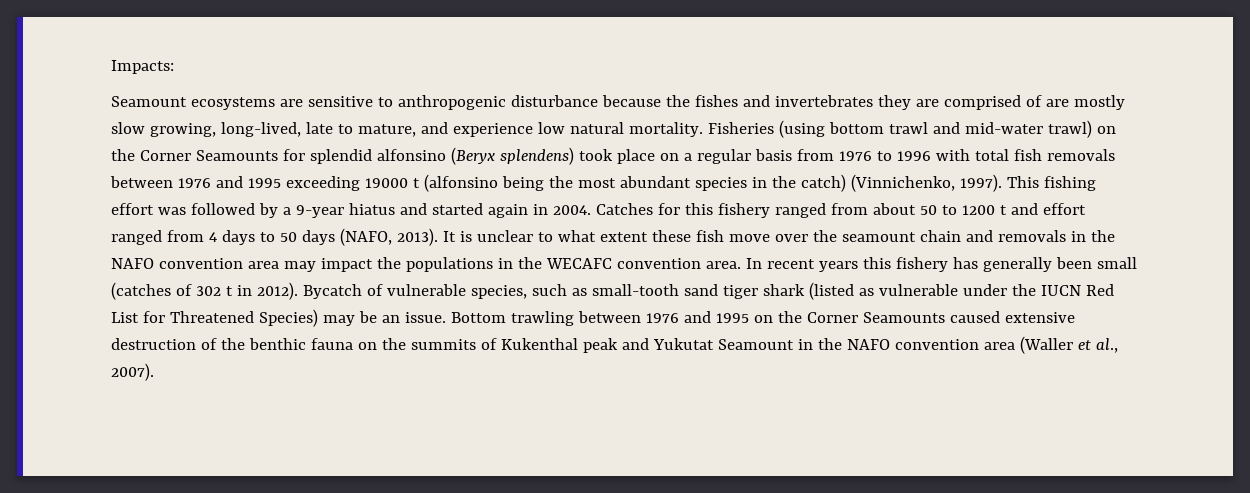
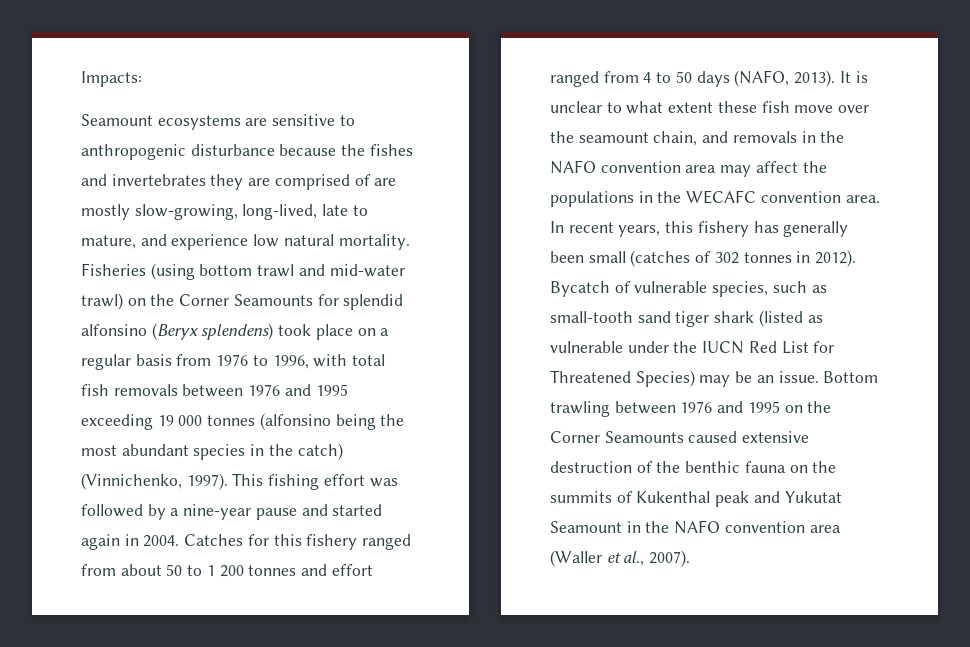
- Seamount ecosystems are sensitive to anthropogenic disturbance because the fishes and invertebrates they are comprised of are mostly slow growing, long-lived, late to mature, and experience low natural mortality.
+ Seamount ecosystems are sensitive to anthropogenic disturbance because the fishes and invertebrates they are comprised of are mostly slow-growing, long-lived, late to mature, and experience low natural mortality.
- Fisheries (using bottom trawl and mid-water trawl) on the Corner Seamounts for splendid alfonsino (Beryx splendens) took place on a regular basis from 1976 to 1996 with total fish removals between 1976 and 1995 exceeding 19000 t (alfonsino being the most abundant species in the catch) (Vinnichenko, 1997).
+ Fisheries (using bottom trawl and mid-water trawl) on the Corner Seamounts for splendid alfonsino (Beryx splendens) took place on a regular basis from 1976 to 1996, with total fish removals between 1976 and 1995 exceeding 19 000 tonnes (alfonsino being the most abundant species in the catch) (Vinnichenko, 1997).
- This fishing effort was followed by a 9-year hiatus and started again in 2004.
+ This fishing effort was followed by a nine-year pause and started again in 2004.
- Catches for this fishery ranged from about 50 to 1200 t and effort ranged from 4 days to 50 days (NAFO, 2013).
+ Catches for this fishery ranged from about 50 to 1 200 tonnes and effort ranged from 4 to 50 days (NAFO, 2013).
- It is unclear to what extent these fish move over the seamount chain and removals in the NAFO convention area may impact the populations in the WECAFC convention area.
+ It is unclear to what extent these fish move over the seamount chain, and removals in the NAFO convention area may affect the populations in the WECAFC convention area.
- In recent years this fishery has generally been small (catches of 302 t in 2012).
+ In recent years, this fishery has generally been small (catches of 302 tonnes in 2012).

